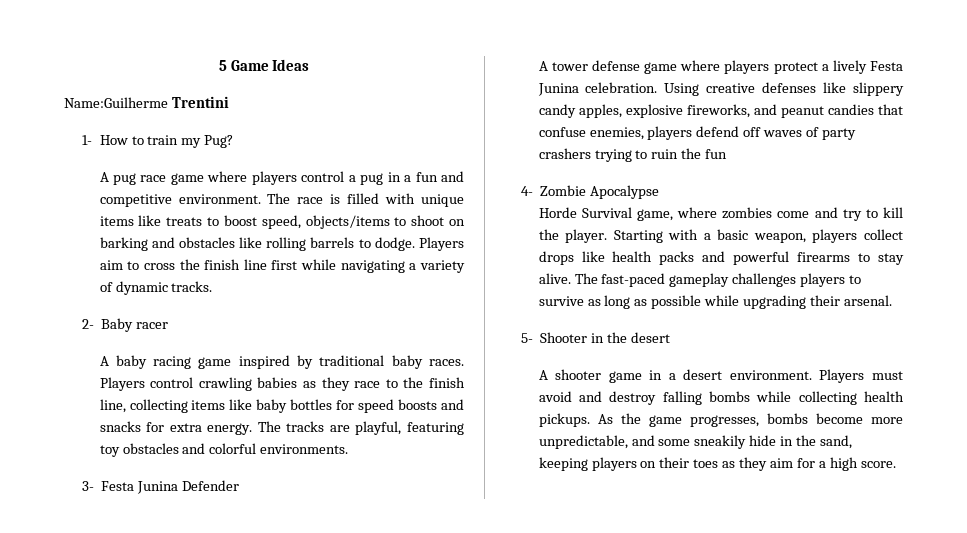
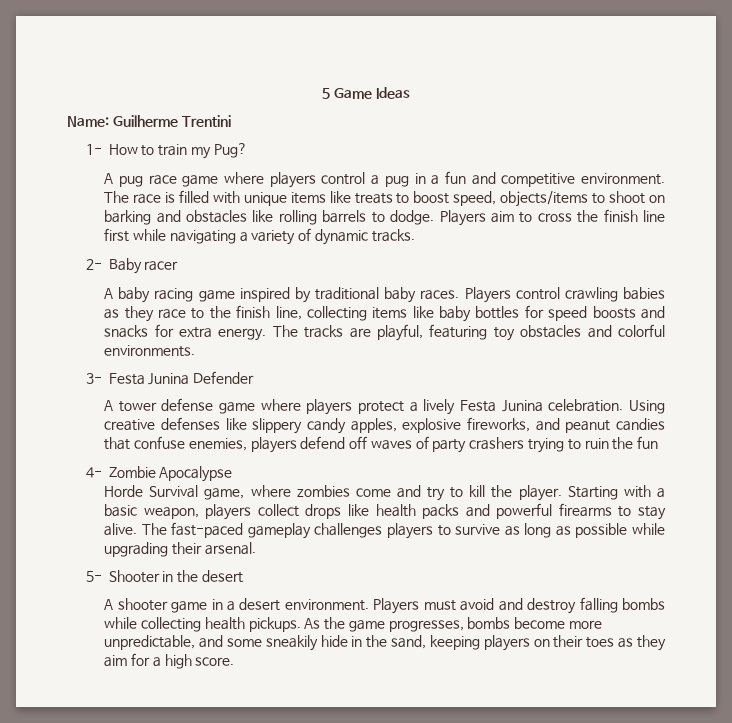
- Name:Guilherme Trentini
+ Name: Guilherme Trentini

